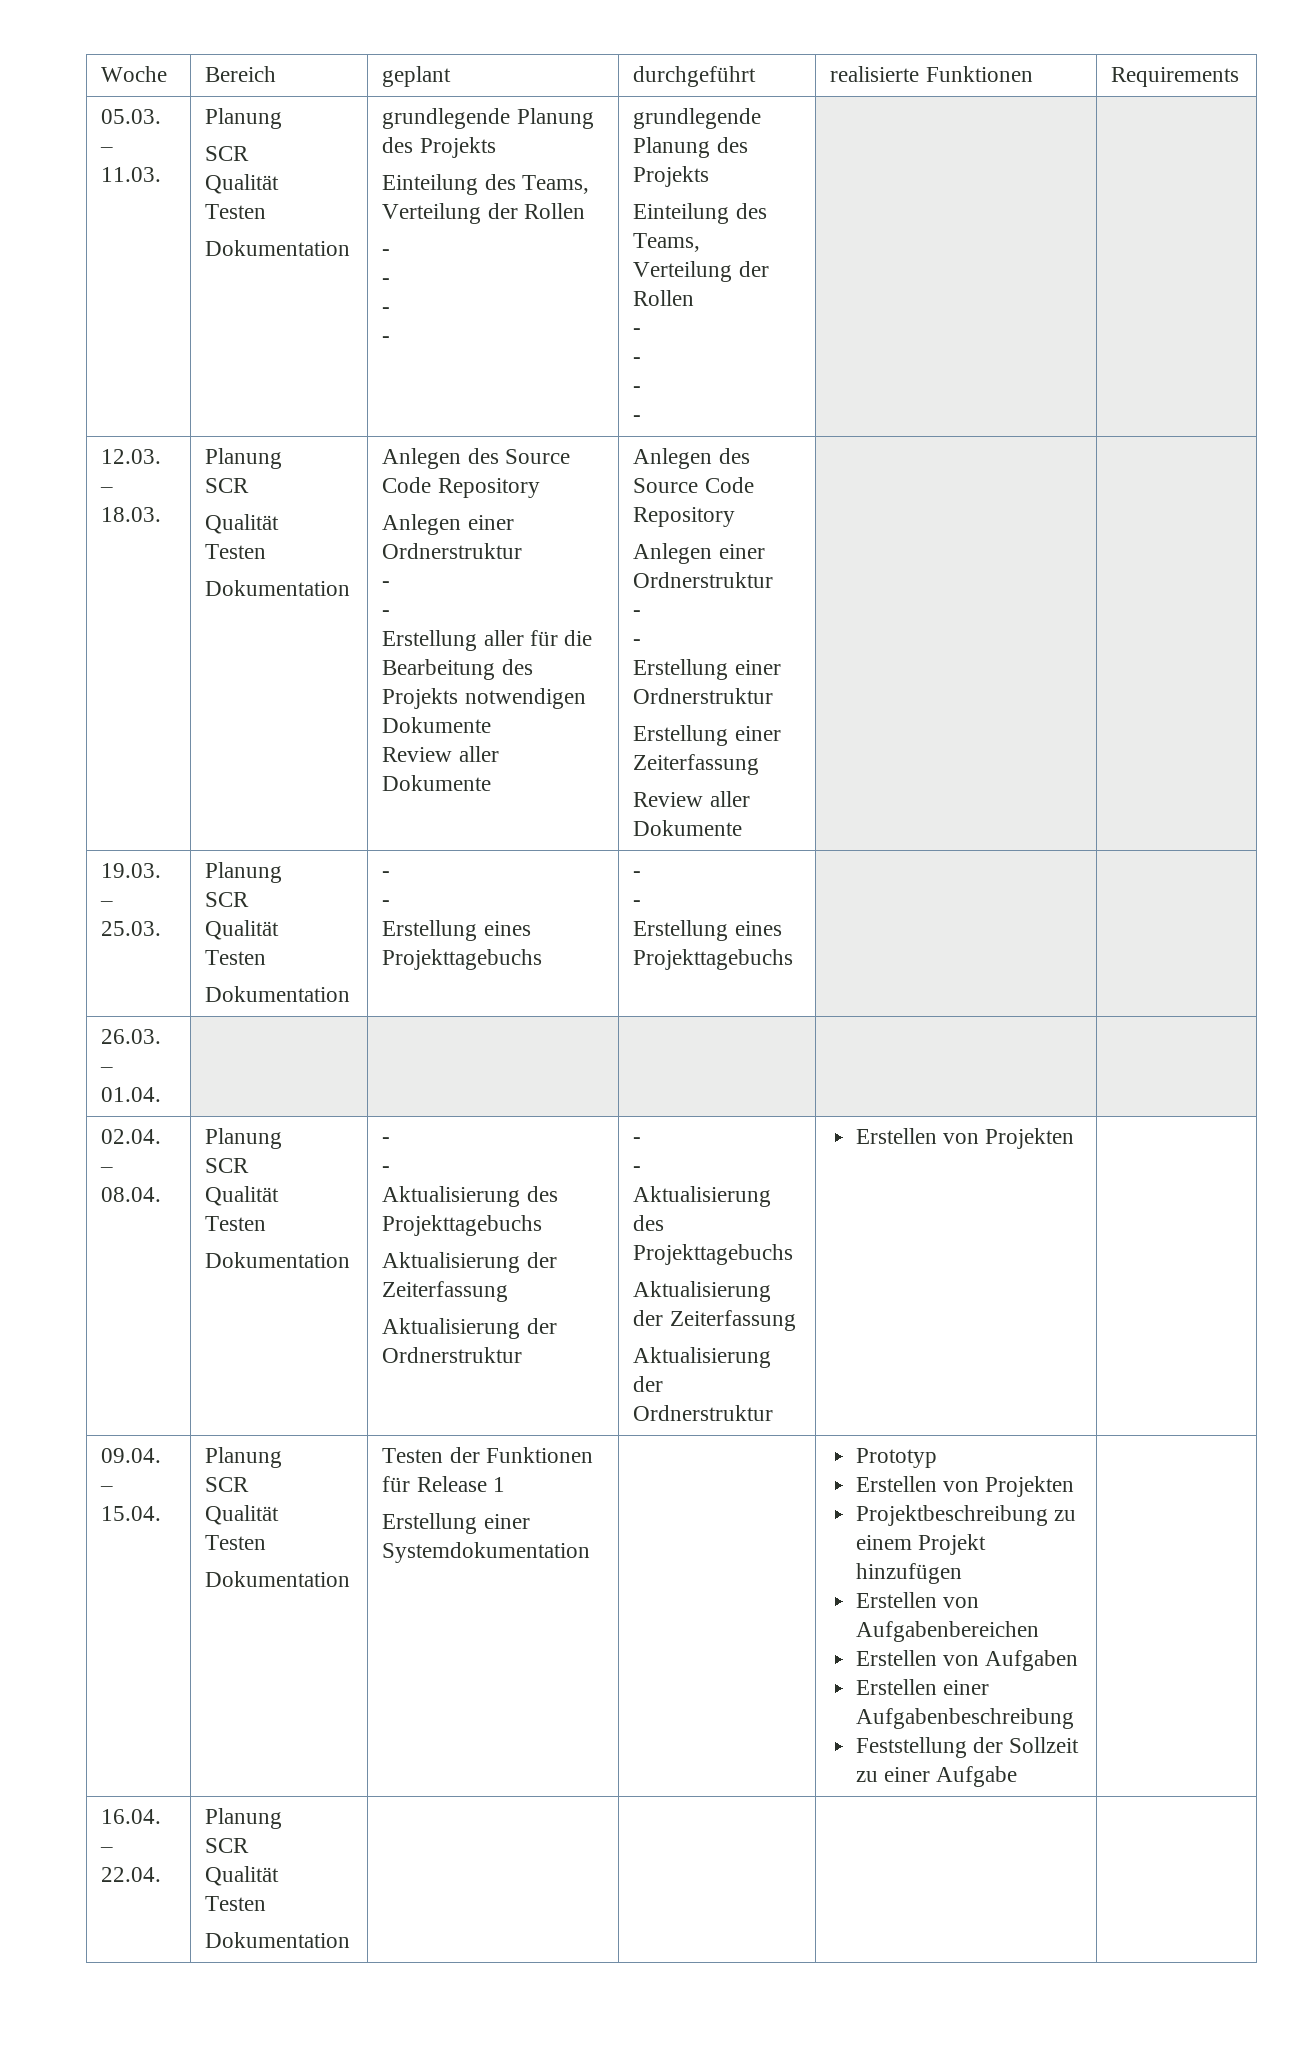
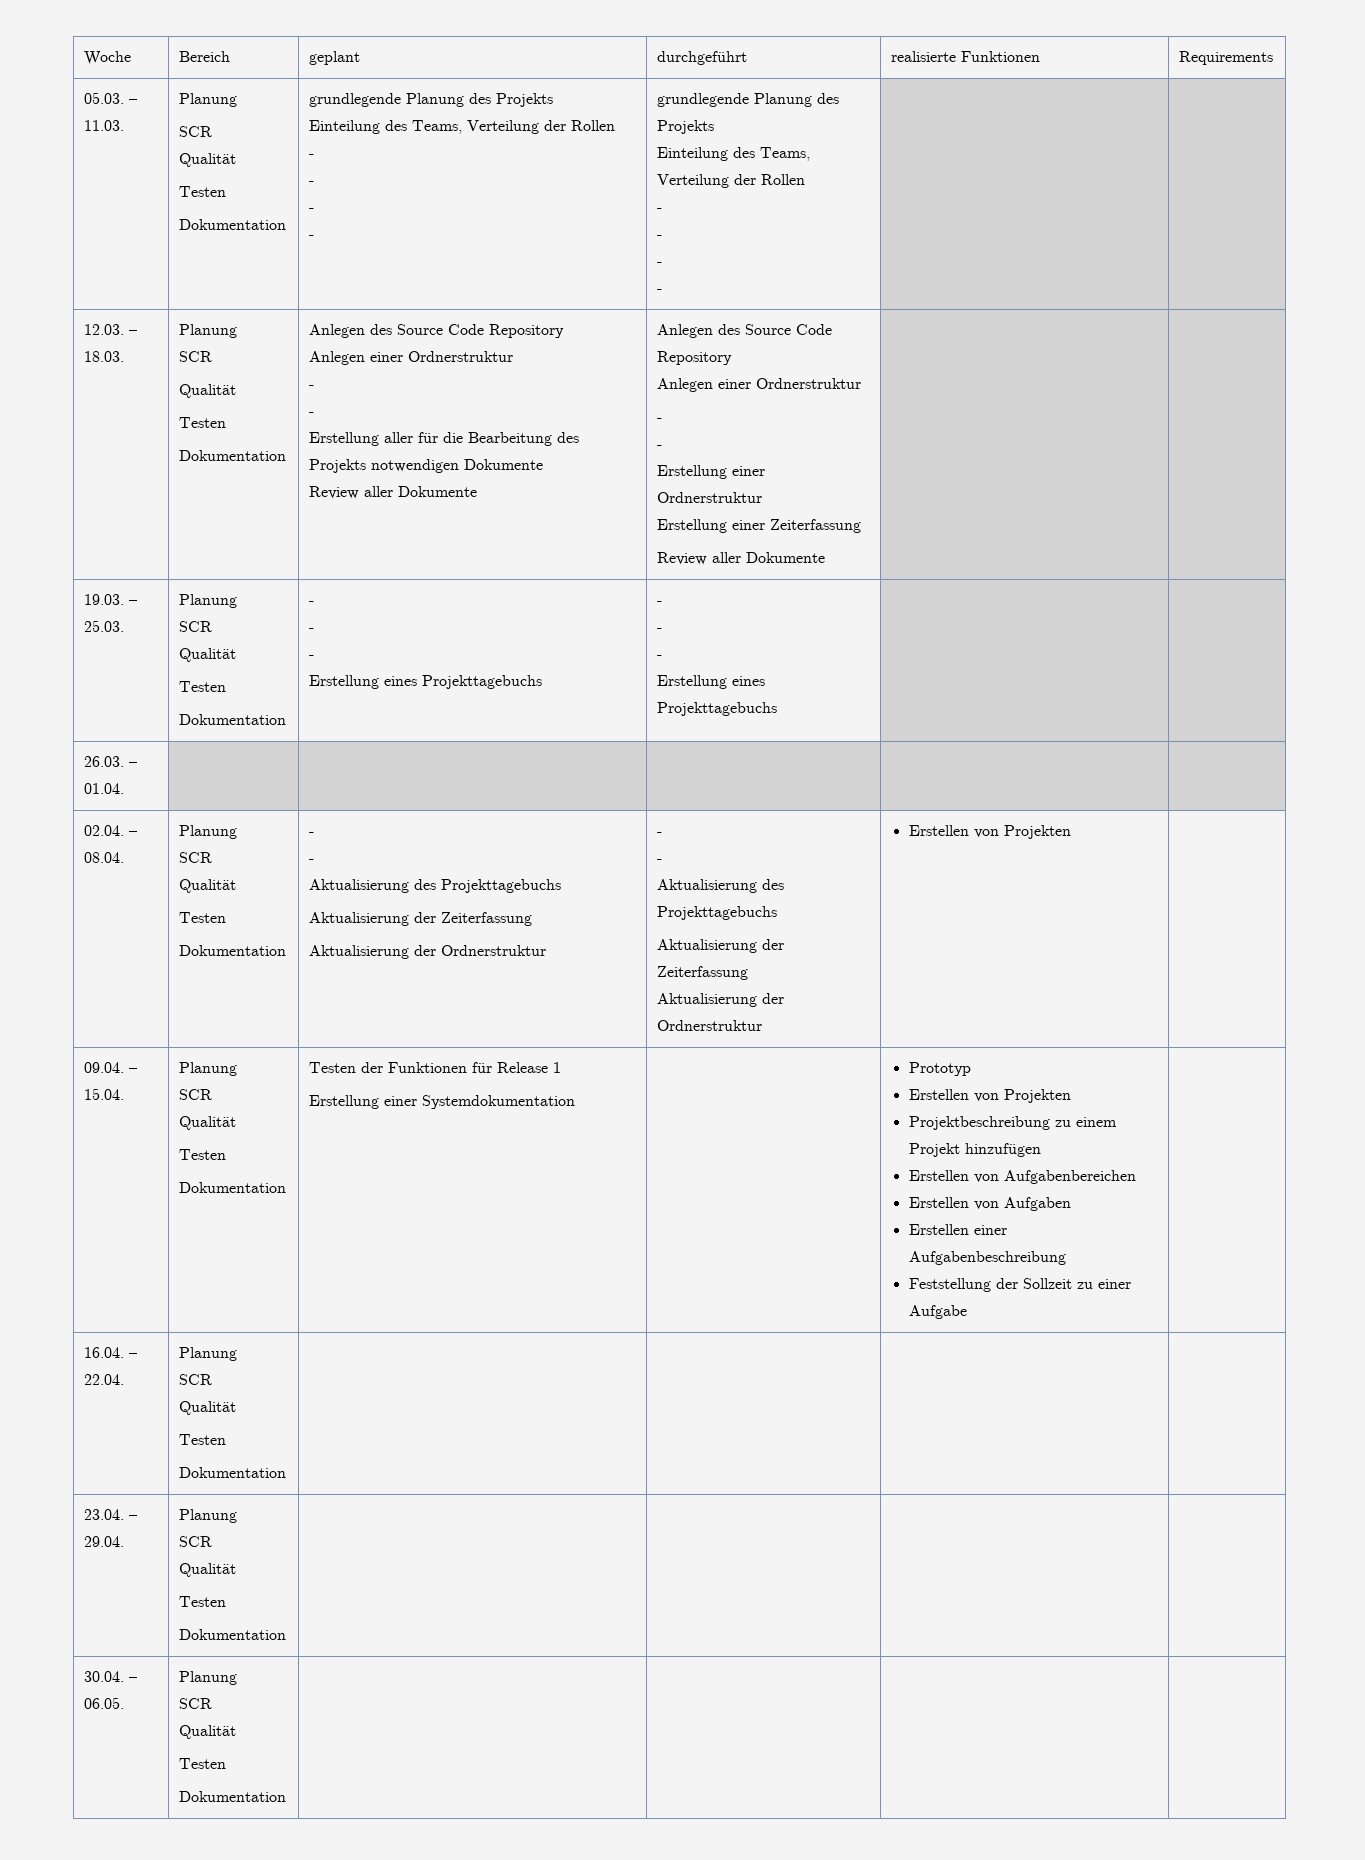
  19.03. – 25.03. | Planung
  SCR
  Qualität
  Testen
  Dokumentation | -
  -
+ -
  Erstellung eines Projekttagebuchs | -
+ -
+ 23.04. – 29.04. | Planung
+ SCR
+ Qualität
+ Testen
+ Dokumentation | | | |
+ 30.04. – 06.05. | Planung
+ SCR
+ Qualität
+ Testen
+ Dokumentation | | | |

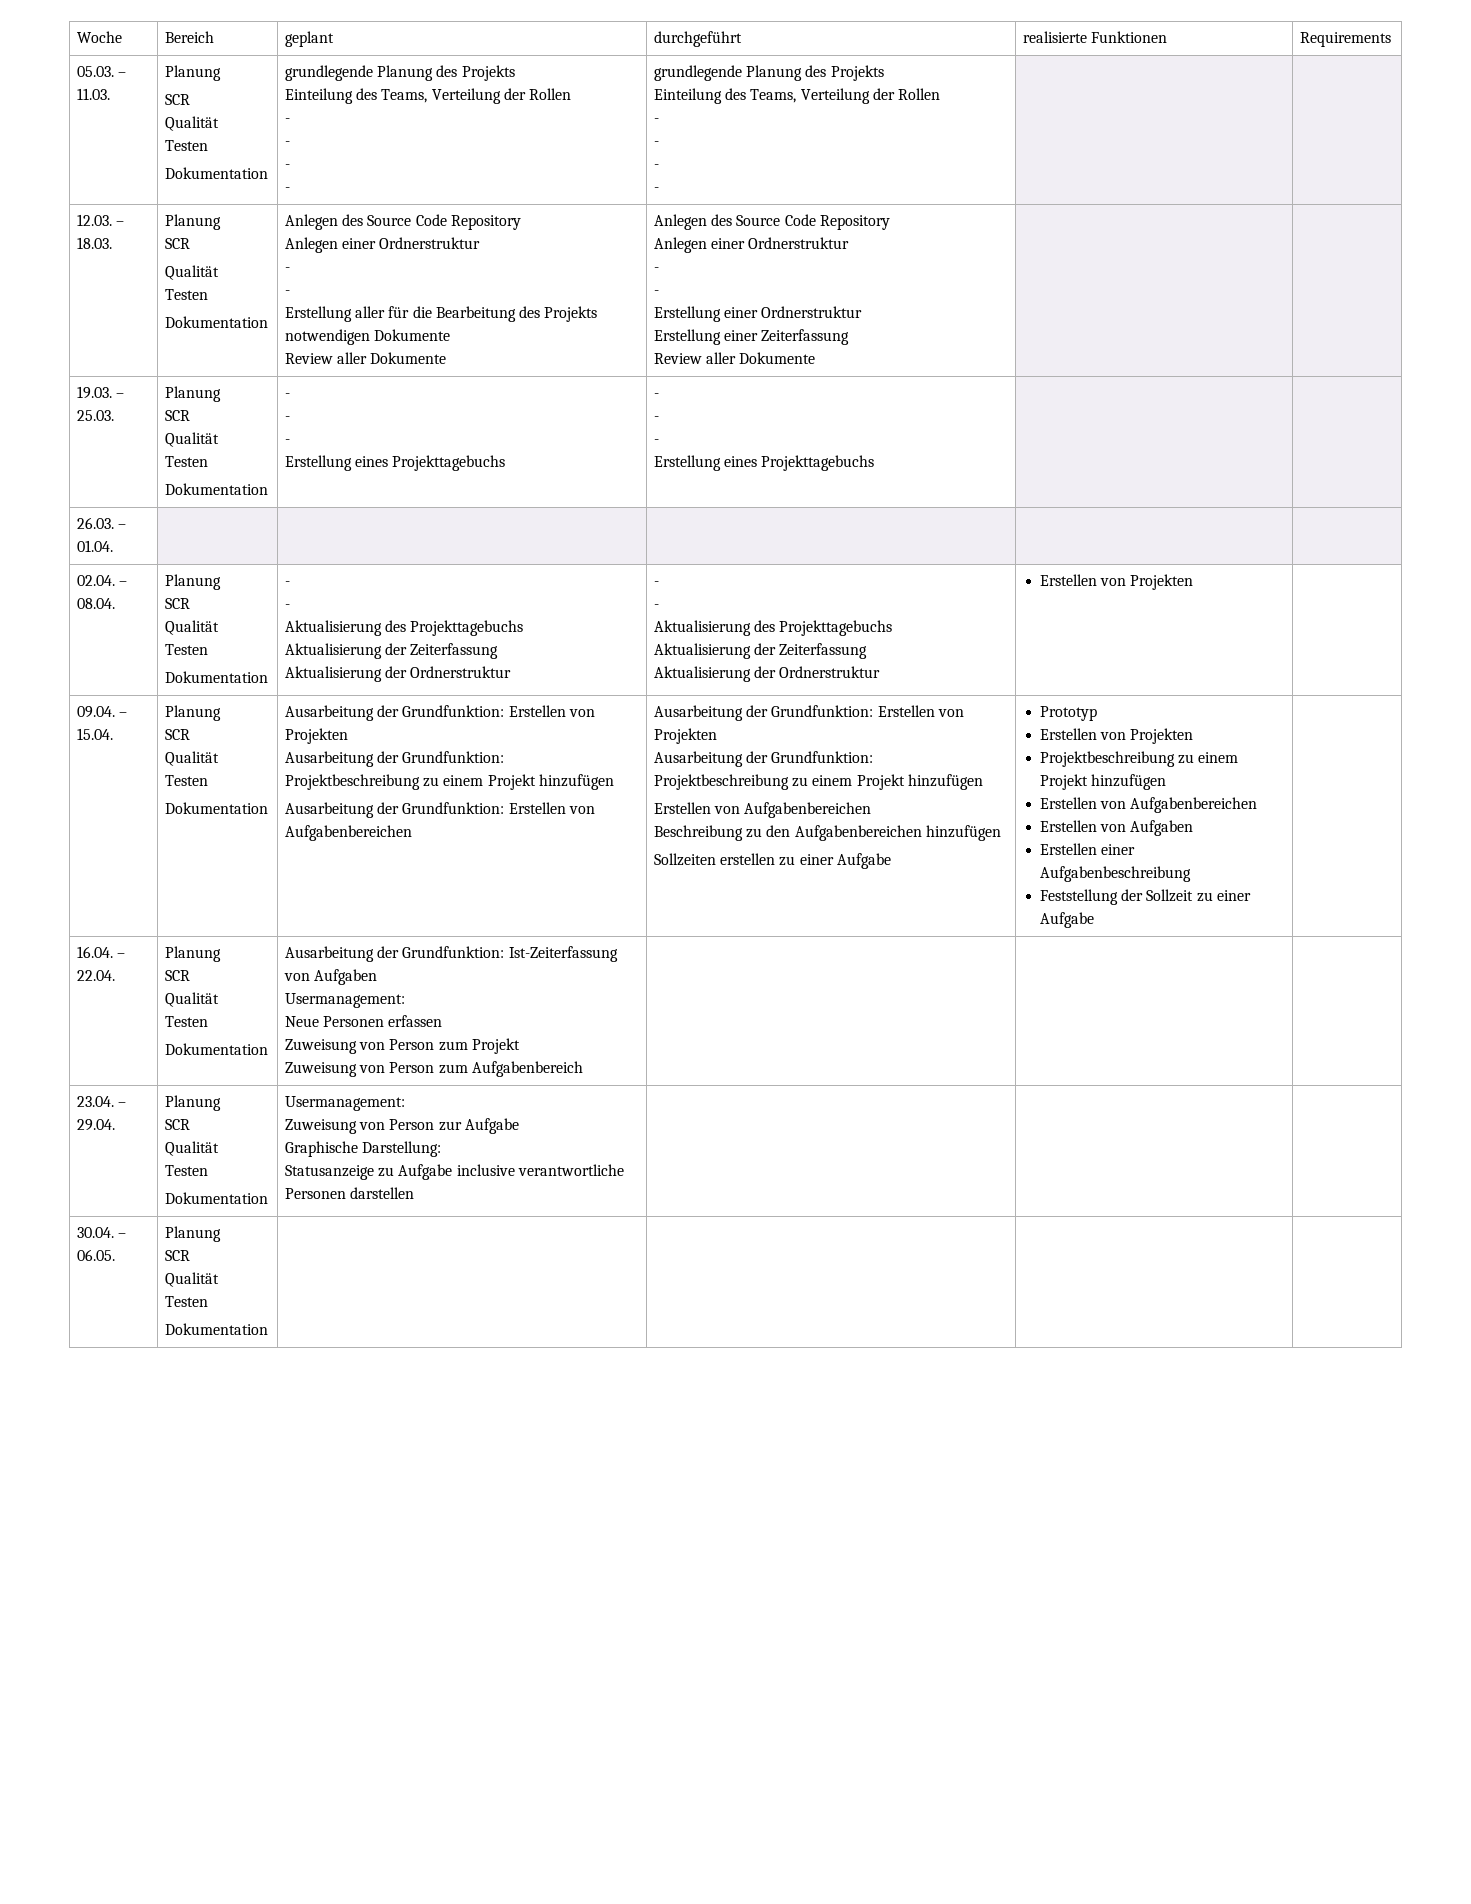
- Dokumentation | Testen der Funktionen für Release 1
- Erstellung einer Systemdokumentation
+ Dokumentation | Ausarbeitung der Grundfunktion: Erstellen von Projekten
+ Ausarbeitung der Grundfunktion: Projektbeschreibung zu einem Projekt hinzufügen
+ Ausarbeitung der Grundfunktion: Erstellen von Aufgabenbereichen | Ausarbeitung der Grundfunktion: Erstellen von Projekten
+ Ausarbeitung der Grundfunktion: Projektbeschreibung zu einem Projekt hinzufügen
+ Erstellen von Aufgabenbereichen
+ Beschreibung zu den Aufgabenbereichen hinzufügen
+ Sollzeiten erstellen zu einer Aufgabe
  16.04. – 22.04. | Planung
  SCR
  Qualität
  Testen
- Dokumentation | | | |
+ Dokumentation | Ausarbeitung der Grundfunktion: Ist-Zeiterfassung von Aufgaben
+ Usermanagement:
+ Neue Personen erfassen
+ Zuweisung von Person zum Projekt
+ Zuweisung von Person zum Aufgabenbereich | | |
  23.04. – 29.04. | Planung
  SCR
  Qualität
  Testen
- Dokumentation | | | |
+ Dokumentation | Usermanagement:
+ Zuweisung von Person zur Aufgabe
+ Graphische Darstellung:
+ Statusanzeige zu Aufgabe inclusive verantwortliche Personen darstellen | | |

